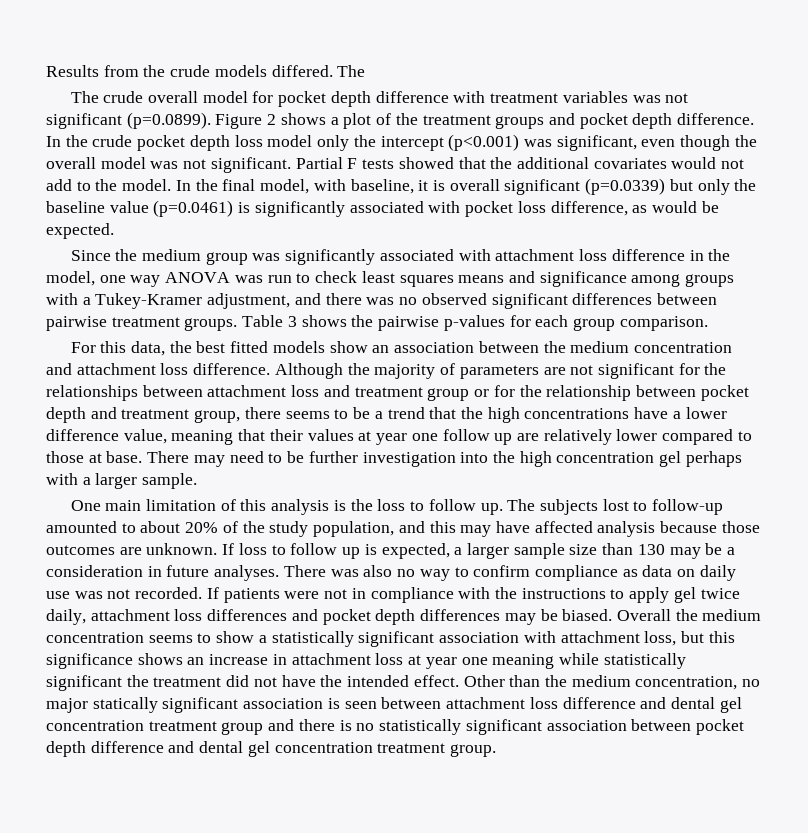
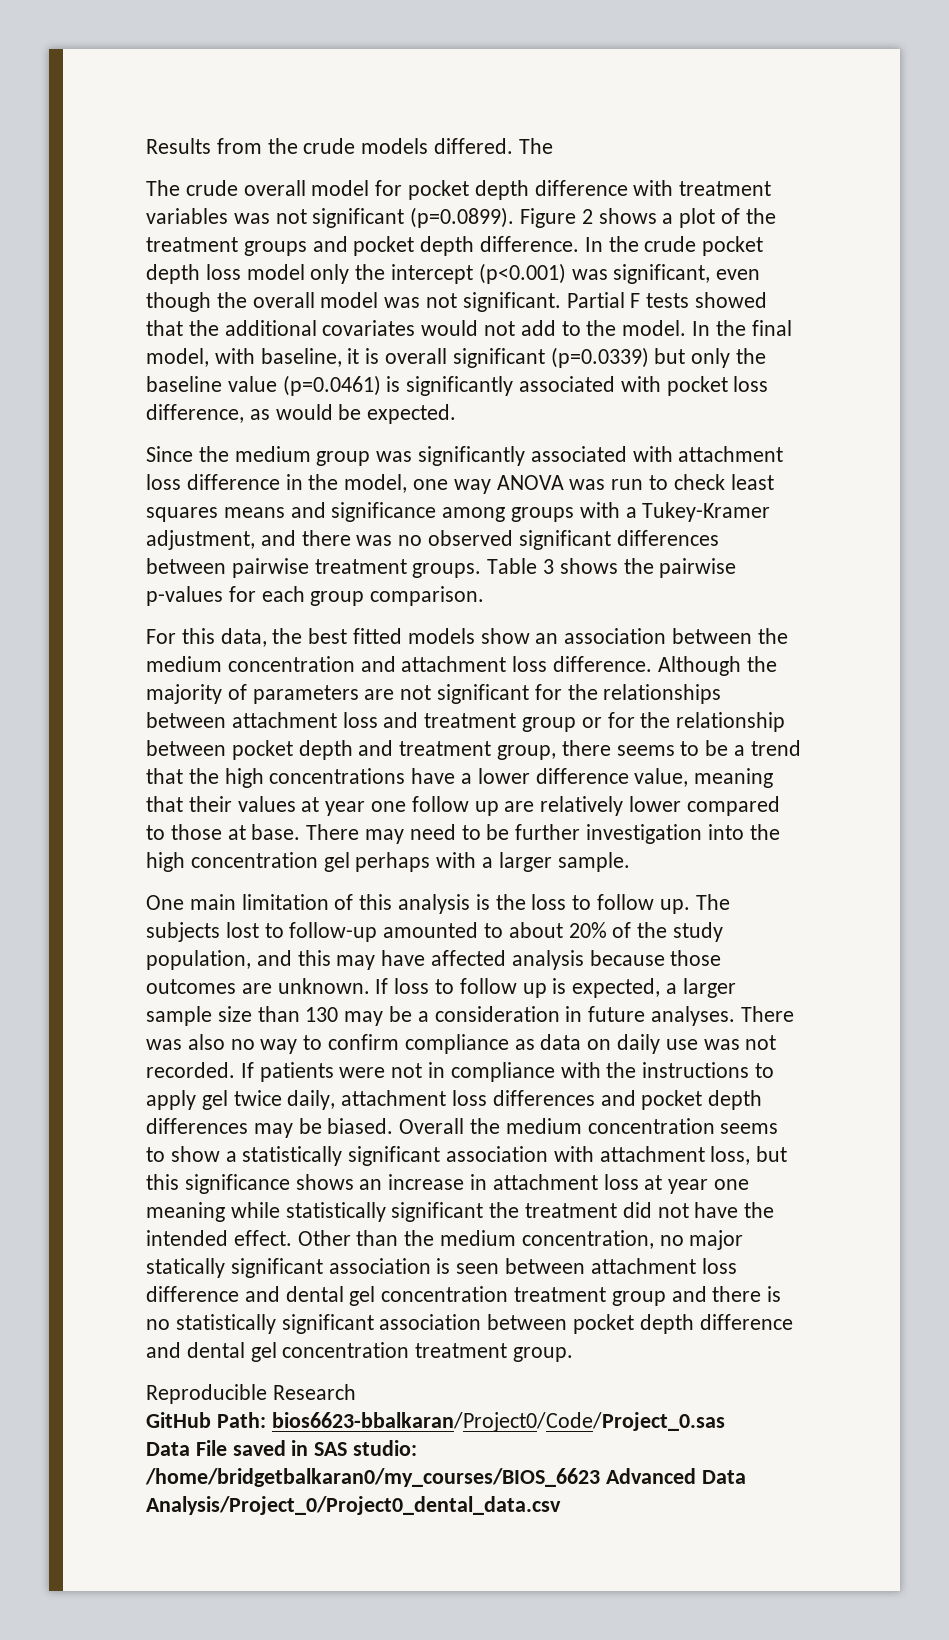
+ Reproducible Research
+ GitHub Path: bios6623-bbalkaran/Project0/Code/Project_0.sas
+ Data File saved in SAS studio: /home/bridgetbalkaran0/my_courses/BIOS_6623 Advanced Data Analysis/Project_0/Project0_dental_data.csv

